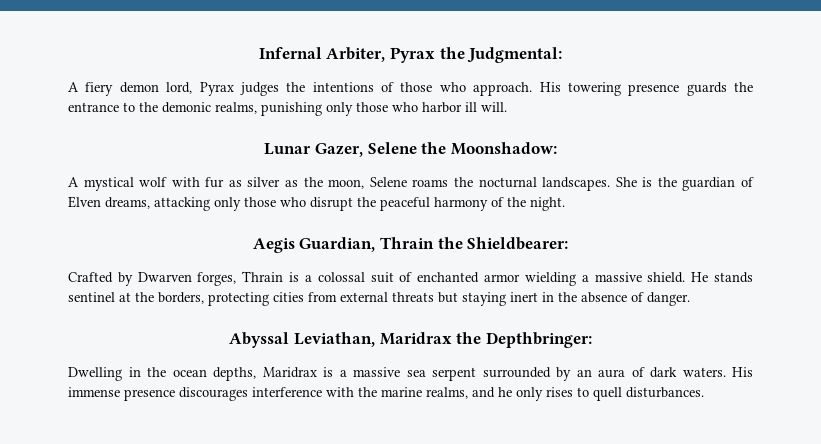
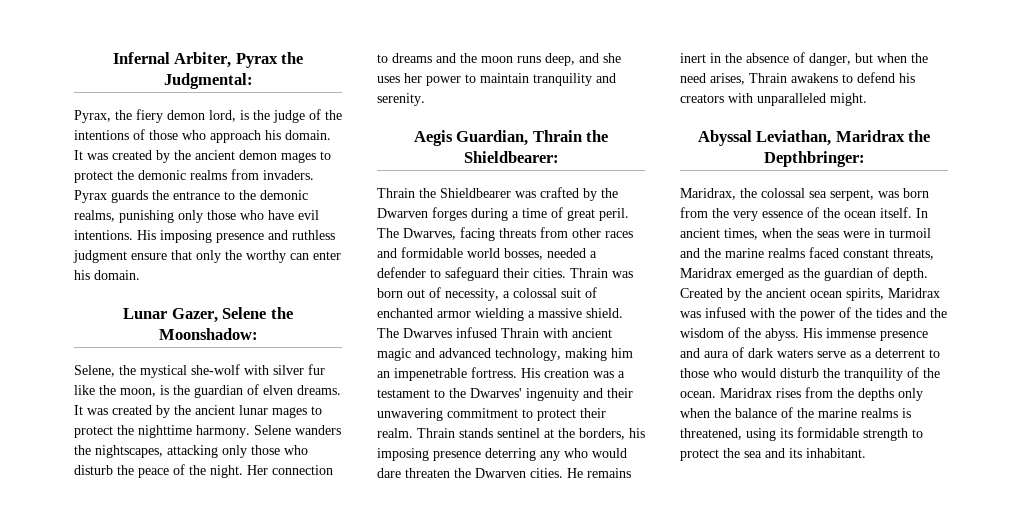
- A fiery demon lord, Pyrax judges the intentions of those who approach. His towering presence guards the entrance to the demonic realms, punishing only those who harbor ill will.
+ Pyrax, the fiery demon lord, is the judge of the intentions of those who approach his domain. It was created by the ancient demon mages to protect the demonic realms from invaders. Pyrax guards the entrance to the demonic realms, punishing only those who have evil intentions. His imposing presence and ruthless judgment ensure that only the worthy can enter his domain.
- A mystical wolf with fur as silver as the moon, Selene roams the nocturnal landscapes. She is the guardian of Elven dreams, attacking only those who disrupt the peaceful harmony of the night.
+ Selene, the mystical she-wolf with silver fur like the moon, is the guardian of elven dreams. It was created by the ancient lunar mages to protect the nighttime harmony. Selene wanders the nightscapes, attacking only those who disturb the peace of the night. Her connection to dreams and the moon runs deep, and she uses her power to maintain tranquility and serenity.
- Crafted by Dwarven forges, Thrain is a colossal suit of enchanted armor wielding a massive shield.
+ Thrain the Shieldbearer was crafted by the Dwarven forges during a time of great peril. The Dwarves, facing threats from other races and formidable world bosses, needed a defender to safeguard their cities. Thrain was born out of necessity, a colossal suit of enchanted armor wielding a massive shield.
- He stands sentinel at the borders, protecting cities from external threats but staying inert in the absence of danger.
+ The Dwarves infused Thrain with ancient magic and advanced technology, making him an impenetrable fortress. His creation was a testament to the Dwarves' ingenuity and their unwavering commitment to protect their realm. Thrain stands sentinel at the borders, his imposing presence deterring any who would dare threaten the Dwarven cities. He remains inert in the absence of danger, but when the need arises, Thrain awakens to defend his creators with unparalleled might.
- Dwelling in the ocean depths, Maridrax is a massive sea serpent surrounded by an aura of dark waters. His immense presence discourages interference with the marine realms, and he only rises to quell disturbances.
+ Maridrax, the colossal sea serpent, was born from the very essence of the ocean itself. In ancient times, when the seas were in turmoil and the marine realms faced constant threats, Maridrax emerged as the guardian of depth. Created by the ancient ocean spirits, Maridrax was infused with the power of the tides and the wisdom of the abyss. His immense presence and aura of dark waters serve as a deterrent to those who would disturb the tranquility of the ocean. Maridrax rises from the depths only when the balance of the marine realms is threatened, using its formidable strength to protect the sea and its inhabitant.

